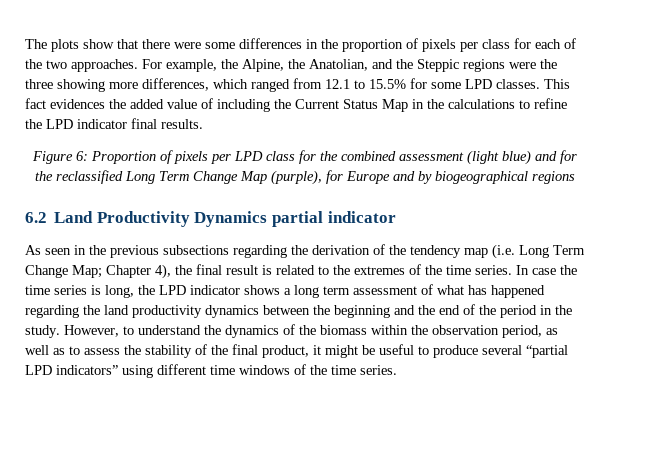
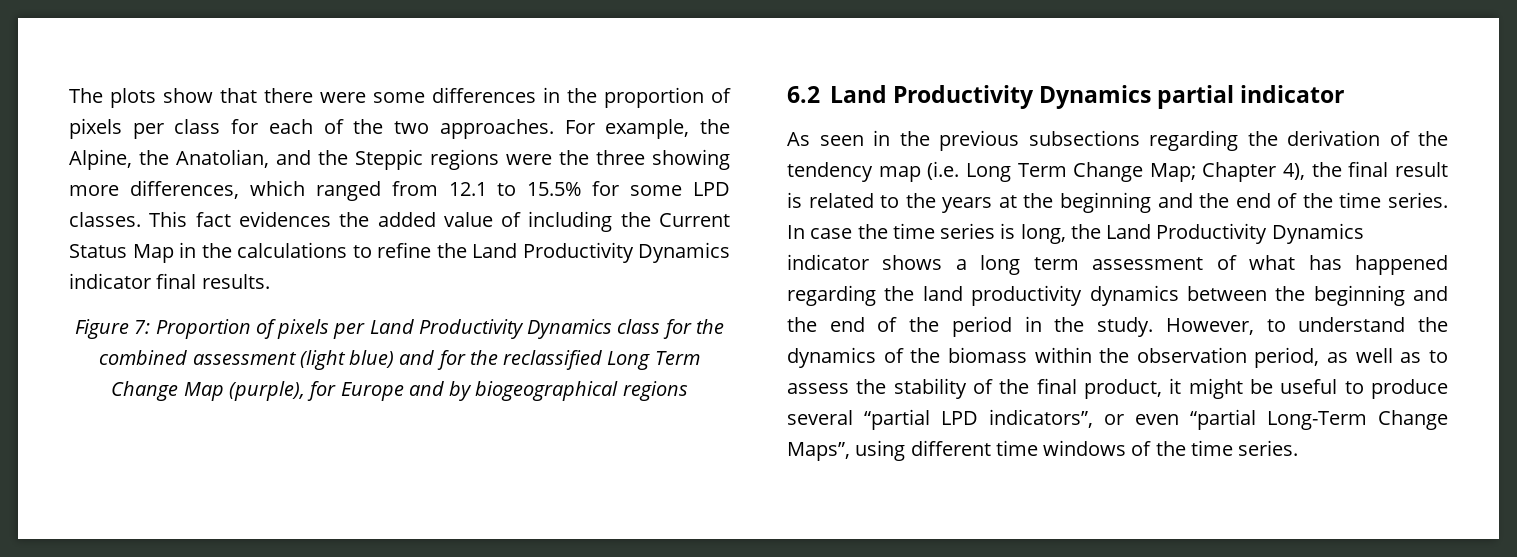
- This fact evidences the added value of including the Current Status Map in the calculations to refine the LPD indicator final results.
+ This fact evidences the added value of including the Current Status Map in the calculations to refine the Land Productivity Dynamics indicator final results.
- Figure 6: Proportion of pixels per LPD class for the combined assessment (light blue) and for the reclassified Long Term Change Map (purple), for Europe and by biogeographical regions
+ Figure 7: Proportion of pixels per Land Productivity Dynamics class for the combined assessment (light blue) and for the reclassified Long Term Change Map (purple), for Europe and by biogeographical regions
- As seen in the previous subsections regarding the derivation of the tendency map (i.e. Long Term Change Map; Chapter 4), the final result is related to the extremes of the time series.
+ As seen in the previous subsections regarding the derivation of the tendency map (i.e. Long Term Change Map; Chapter 4), the final result is related to the years at the beginning and the end of the time series.
- In case the time series is long, the LPD indicator shows a long term assessment of what has happened regarding the land productivity dynamics between the beginning and the end of the period in the study.
+ In case the time series is long, the Land Productivity Dynamics indicator shows a long term assessment of what has happened regarding the land productivity dynamics between the beginning and the end of the period in the study.
- However, to understand the dynamics of the biomass within the observation period, as well as to assess the stability of the final product, it might be useful to produce several “partial LPD indicators” using different time windows of the time series.
+ However, to understand the dynamics of the biomass within the observation period, as well as to assess the stability of the final product, it might be useful to produce several “partial LPD indicators”, or even “partial Long-Term Change Maps”, using different time windows of the time series.

